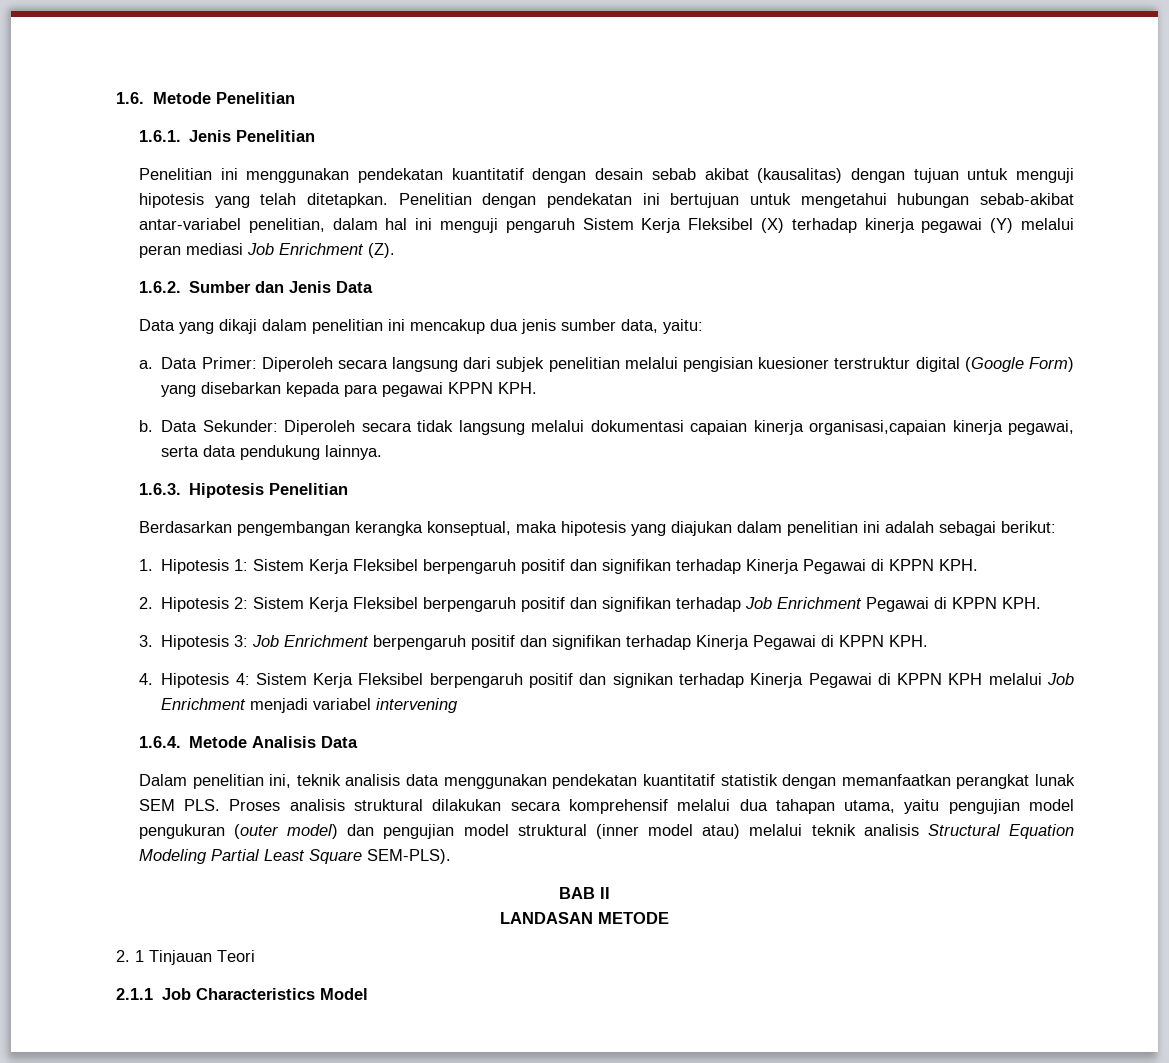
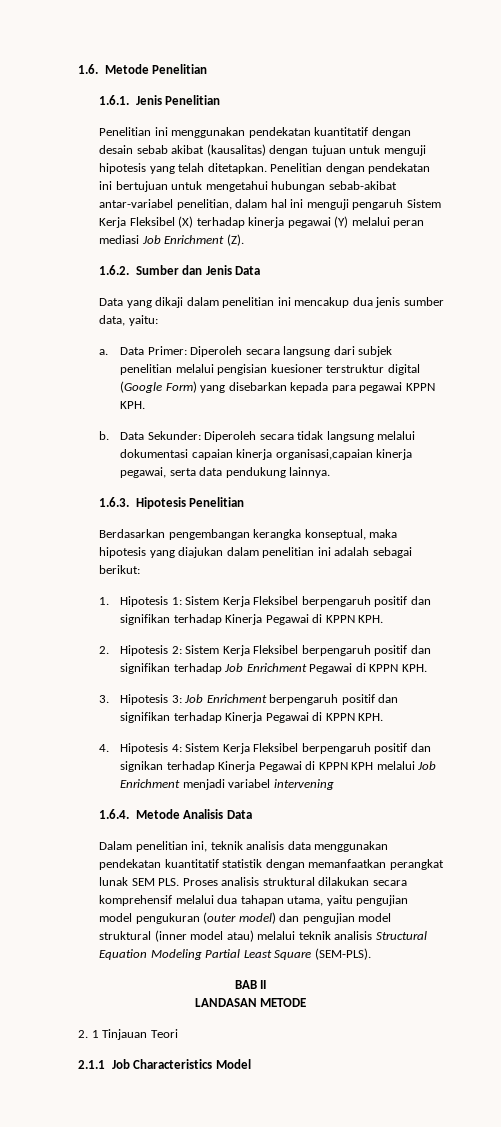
- Dalam penelitian ini, teknik analisis data menggunakan pendekatan kuantitatif statistik dengan memanfaatkan perangkat lunak SEM PLS. Proses analisis struktural dilakukan secara komprehensif melalui dua tahapan utama, yaitu pengujian model pengukuran (outer model) dan pengujian model struktural (inner model atau) melalui teknik analisis Structural Equation Modeling Partial Least Square SEM-PLS).
+ Dalam penelitian ini, teknik analisis data menggunakan pendekatan kuantitatif statistik dengan memanfaatkan perangkat lunak SEM PLS. Proses analisis struktural dilakukan secara komprehensif melalui dua tahapan utama, yaitu pengujian model pengukuran (outer model) dan pengujian model struktural (inner model atau) melalui teknik analisis Structural Equation Modeling Partial Least Square (SEM-PLS).

